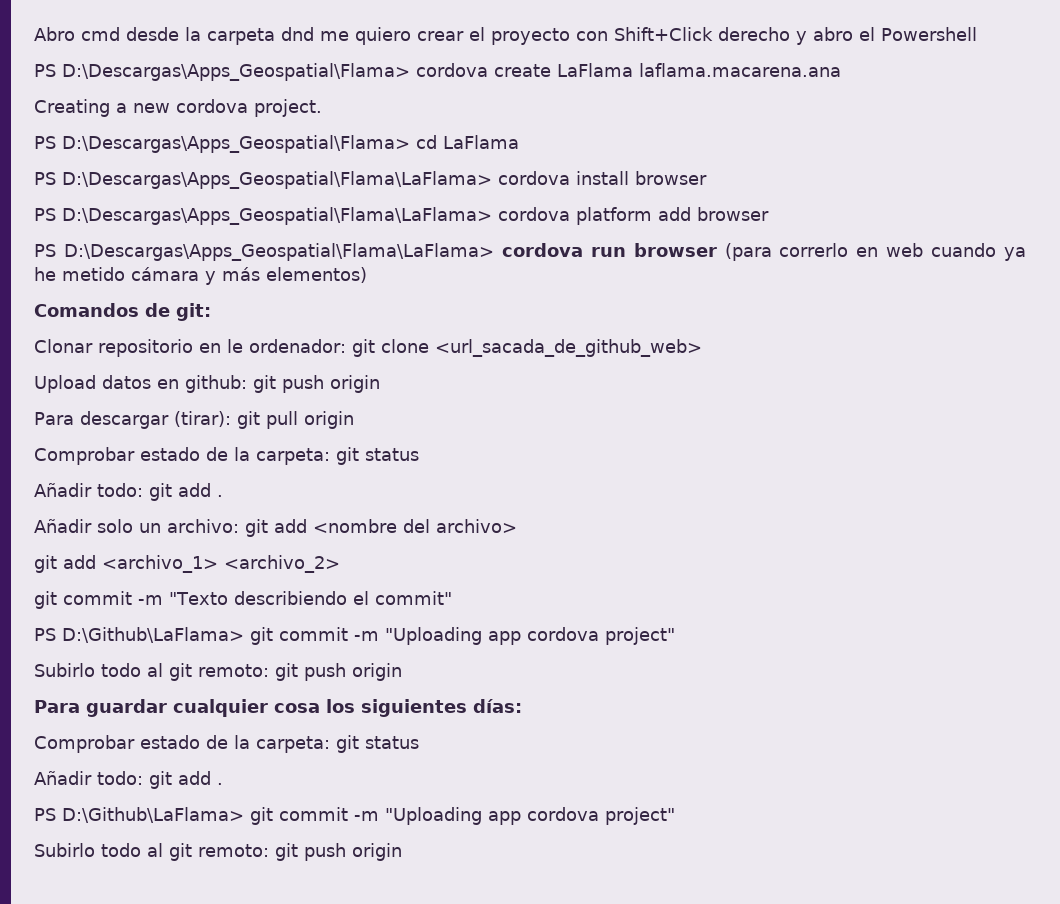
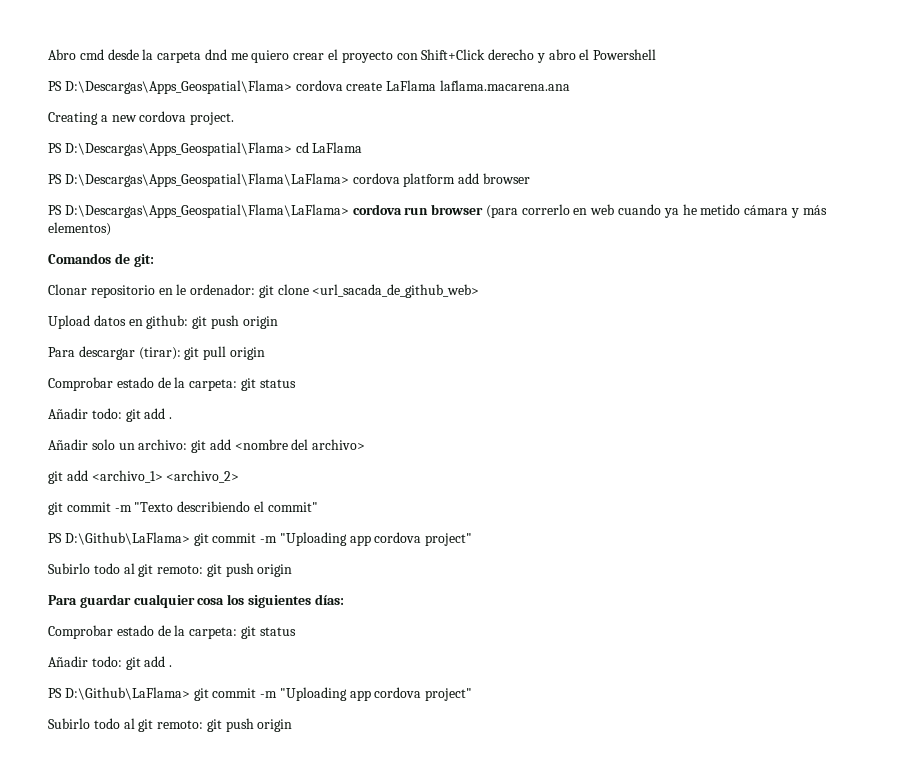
- PS D:\Descargas\Apps_Geospatial\Flama\LaFlama> cordova install browser

